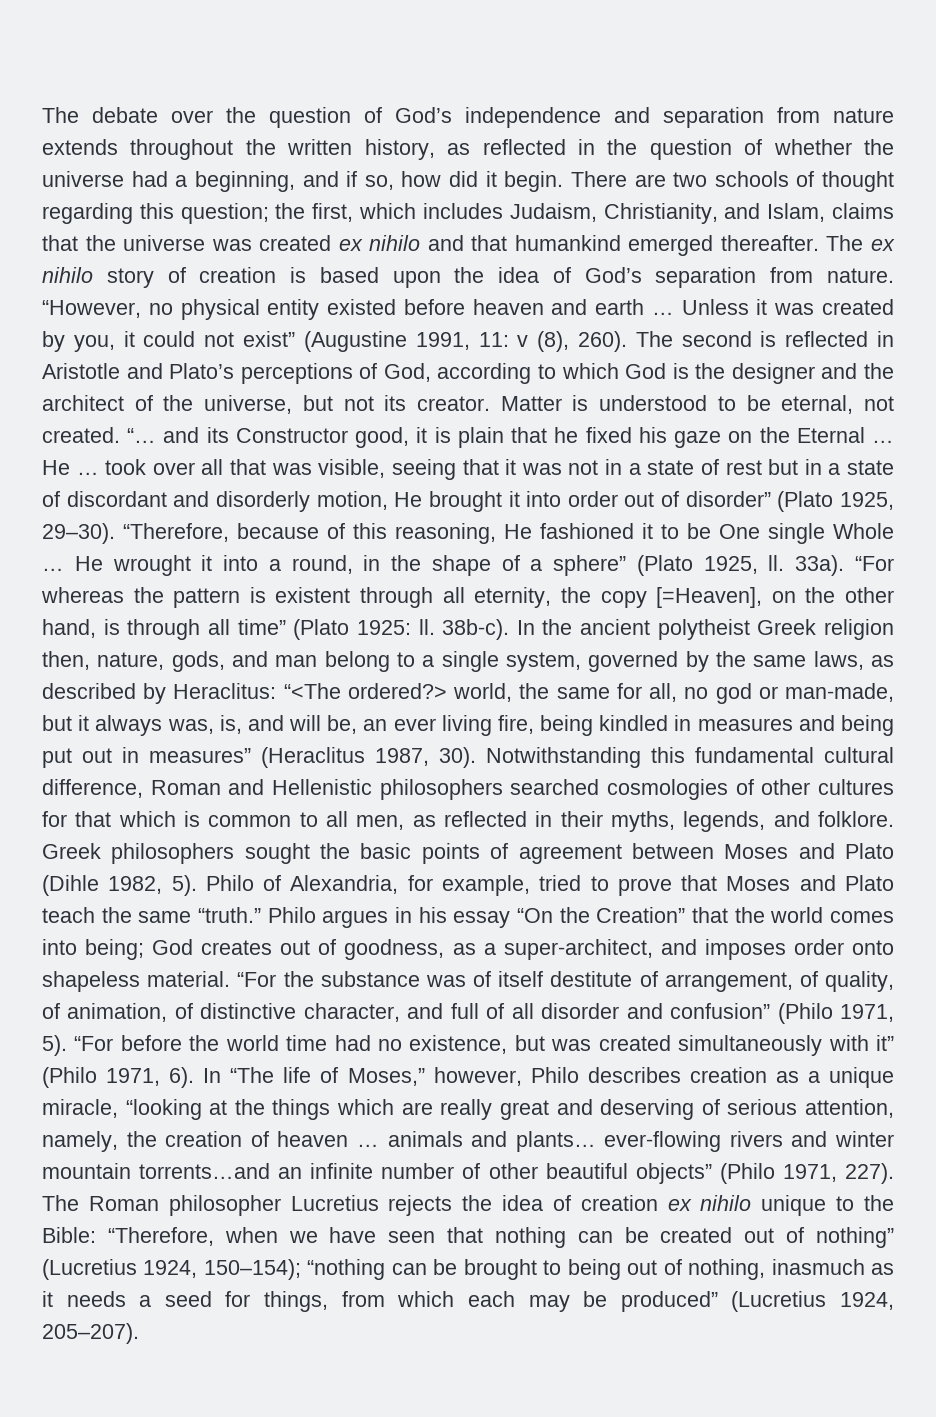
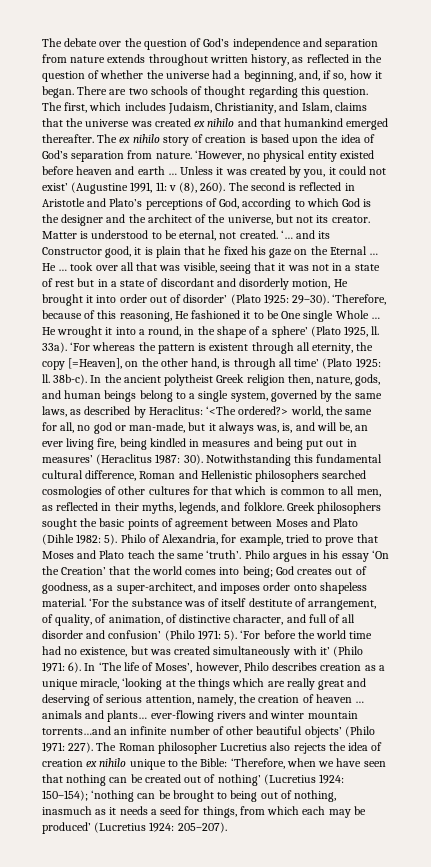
- The debate over the question of God’s independence and separation from nature extends throughout the written history, as reflected in the question of whether the universe had a beginning, and if so, how did it begin.
+ The debate over the question of God’s independence and separation from nature extends throughout written history, as reflected in the question of whether the universe had a beginning, and, if so, how it began.
- There are two schools of thought regarding this question; the first, which includes Judaism, Christianity, and Islam, claims that the universe was created ex nihilo and that humankind emerged thereafter.
+ There are two schools of thought regarding this question. The first, which includes Judaism, Christianity, and Islam, claims that the universe was created ex nihilo and that humankind emerged thereafter.
- “However, no physical entity existed before heaven and earth …
+ ‘However, no physical entity existed before heaven and earth …
- Unless it was created by you, it could not exist” (Augustine 1991, 11: v (8), 260).
+ Unless it was created by you, it could not exist’ (Augustine 1991, 11: v (8), 260).
- “… and its Constructor good, it is plain that he fixed his gaze on the Eternal …
+ ‘… and its Constructor good, it is plain that he fixed his gaze on the Eternal …
- He … took over all that was visible, seeing that it was not in a state of rest but in a state of discordant and disorderly motion, He brought it into order out of disorder” (Plato 1925, 29–30). “Therefore, because of this reasoning, He fashioned it to be One single Whole …
+ He … took over all that was visible, seeing that it was not in a state of rest but in a state of discordant and disorderly motion, He brought it into order out of disorder’ (Plato 1925: 29–30). ‘Therefore, because of this reasoning, He fashioned it to be One single Whole …
- He wrought it into a round, in the shape of a sphere” (Plato 1925, ll.
+ He wrought it into a round, in the shape of a sphere’ (Plato 1925, ll.
- “For whereas the pattern is existent through all eternity, the copy [=Heaven], on the other hand, is through all time” (Plato 1925: ll.
+ ‘For whereas the pattern is existent through all eternity, the copy [=Heaven], on the other hand, is through all time’ (Plato 1925: ll.
- In the ancient polytheist Greek religion then, nature, gods, and man belong to a single system, governed by the same laws, as described by Heraclitus: “<The ordered?> world, the same for all, no god or man-made, but it always was, is, and will be, an ever living fire, being kindled in measures and being put out in measures” (Heraclitus 1987, 30).
+ In the ancient polytheist Greek religion then, nature, gods, and human beings belong to a single system, governed by the same laws, as described by Heraclitus: ‘<The ordered?> world, the same for all, no god or man-made, but it always was, is, and will be, an ever living fire, being kindled in measures and being put out in measures’ (Heraclitus 1987: 30).
- Greek philosophers sought the basic points of agreement between Moses and Plato (Dihle 1982, 5).
+ Greek philosophers sought the basic points of agreement between Moses and Plato (Dihle 1982: 5).
- Philo of Alexandria, for example, tried to prove that Moses and Plato teach the same “truth.”
+ Philo of Alexandria, for example, tried to prove that Moses and Plato teach the same ‘truth’.
- Philo argues in his essay “On the Creation” that the world comes into being; God creates out of goodness, as a super-architect, and imposes order onto shapeless material.
+ Philo argues in his essay ‘On the Creation’ that the world comes into being; God creates out of goodness, as a super-architect, and imposes order onto shapeless material.
- “For the substance was of itself destitute of arrangement, of quality, of animation, of distinctive character, and full of all disorder and confusion” (Philo 1971, 5). “For before the world time had no existence, but was created simultaneously with it” (Philo 1971, 6).
+ ‘For the substance was of itself destitute of arrangement, of quality, of animation, of distinctive character, and full of all disorder and confusion’ (Philo 1971: 5). ‘For before the world time had no existence, but was created simultaneously with it’ (Philo 1971: 6).
- In “The life of Moses,” however, Philo describes creation as a unique miracle, “looking at the things which are really great and deserving of serious attention, namely, the creation of heaven … animals and plants… ever-flowing rivers and winter mountain torrents…and an infinite number of other beautiful objects” (Philo 1971, 227).
+ In ‘The life of Moses’, however, Philo describes creation as a unique miracle, ‘looking at the things which are really great and deserving of serious attention, namely, the creation of heaven … animals and plants… ever-flowing rivers and winter mountain torrents…and an infinite number of other beautiful objects’ (Philo 1971: 227).
- The Roman philosopher Lucretius rejects the idea of creation ex nihilo unique to the Bible: “Therefore, when we have seen that nothing can be created out of nothing” (Lucretius 1924, 150–154); “nothing can be brought to being out of nothing, inasmuch as it needs a seed for things, from which each may be produced” (Lucretius 1924, 205–207).
+ The Roman philosopher Lucretius also rejects the idea of creation ex nihilo unique to the Bible: ‘Therefore, when we have seen that nothing can be created out of nothing’ (Lucretius 1924: 150–154); ‘nothing can be brought to being out of nothing, inasmuch as it needs a seed for things, from which each may be produced’ (Lucretius 1924: 205–207).

